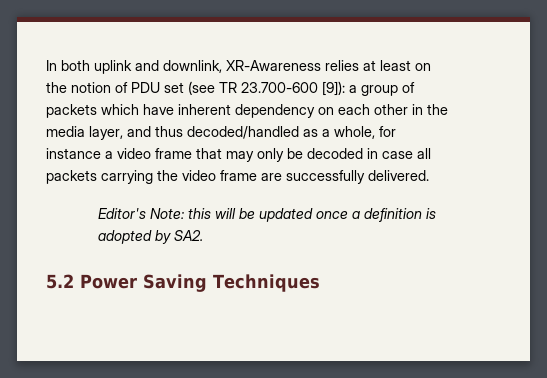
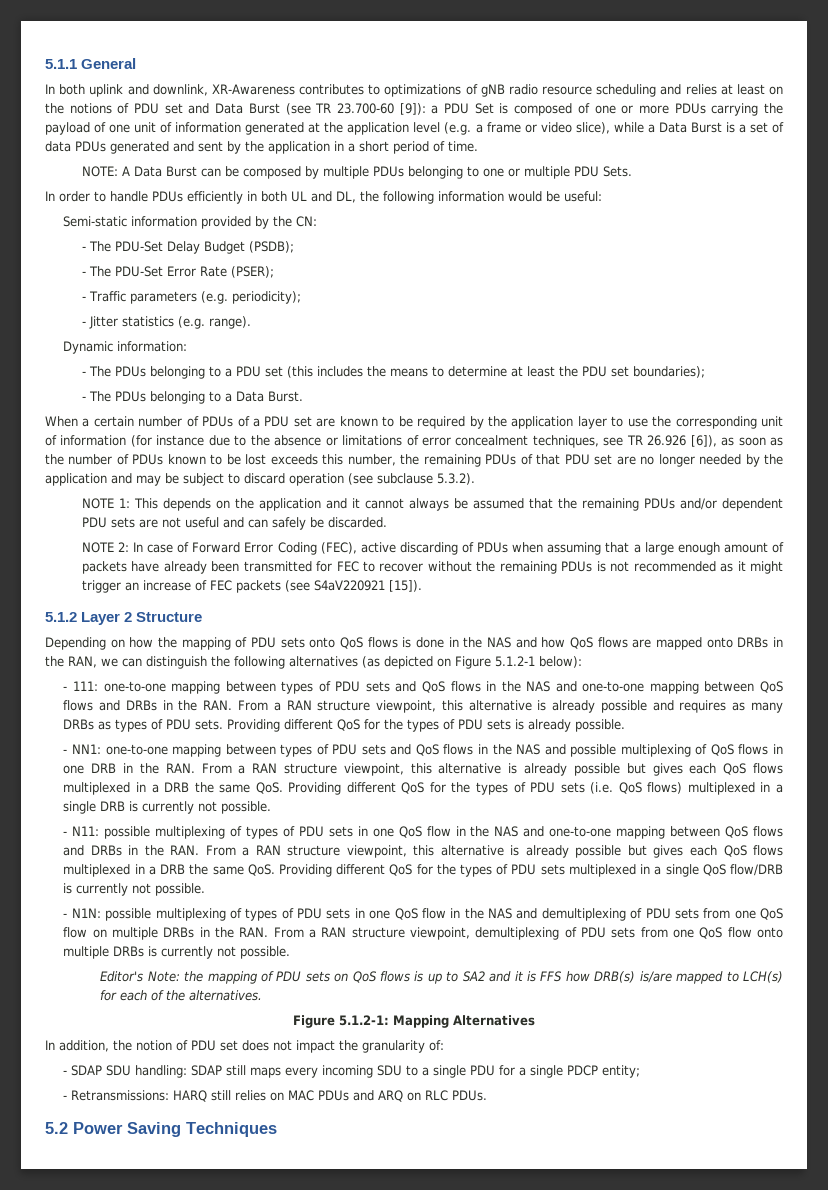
+ 5.1.1 General
- In both uplink and downlink, XR-Awareness relies at least on the notion of PDU set (see TR 23.700-600 [9]): a group of packets which have inherent dependency on each other in the media layer, and thus decoded/handled as a whole, for instance a video frame that may only be decoded in case all packets carrying the video frame are successfully delivered.
- Editor's Note: this will be updated once a definition is adopted by SA2.
+ In both uplink and downlink, XR-Awareness contributes to optimizations of gNB radio resource scheduling and relies at least on the notions of PDU set and Data Burst (see TR 23.700-60 [9]): a PDU Set is composed of one or more PDUs carrying the payload of one unit of information generated at the application level (e.g. a frame or video slice), while a Data Burst is a set of data PDUs generated and sent by the application in a short period of time.
+ NOTE: A Data Burst can be composed by multiple PDUs belonging to one or multiple PDU Sets.
+ In order to handle PDUs efficiently in both UL and DL, the following information would be useful:
+ Semi-static information provided by the CN:
+ - The PDU-Set Delay Budget (PSDB);
+ - The PDU-Set Error Rate (PSER);
+ - Traffic parameters (e.g. periodicity);
+ - Jitter statistics (e.g. range).
+ Dynamic information:
+ - The PDUs belonging to a PDU set (this includes the means to determine at least the PDU set boundaries);
+ - The PDUs belonging to a Data Burst.
+ When a certain number of PDUs of a PDU set are known to be required by the application layer to use the corresponding unit of information (for instance due to the absence or limitations of error concealment techniques, see TR 26.926 [6]), as soon as the number of PDUs known to be lost exceeds this number, the remaining PDUs of that PDU set are no longer needed by the application and may be subject to discard operation (see subclause 5.3.2).
+ NOTE 1: This depends on the application and it cannot always be assumed that the remaining PDUs and/or dependent PDU sets are not useful and can safely be discarded.
+ NOTE 2: In case of Forward Error Coding (FEC), active discarding of PDUs when assuming that a large enough amount of packets have already been transmitted for FEC to recover without the remaining PDUs is not recommended as it might trigger an increase of FEC packets (see S4aV220921 [15]).
+ 5.1.2 Layer 2 Structure
+ Depending on how the mapping of PDU sets onto QoS flows is done in the NAS and how QoS flows are mapped onto DRBs in the RAN, we can distinguish the following alternatives (as depicted on Figure 5.1.2-1 below):
+ - 111: one-to-one mapping between types of PDU sets and QoS flows in the NAS and one-to-one mapping between QoS flows and DRBs in the RAN. From a RAN structure viewpoint, this alternative is already possible and requires as many DRBs as types of PDU sets. Providing different QoS for the types of PDU sets is already possible.
+ - NN1: one-to-one mapping between types of PDU sets and QoS flows in the NAS and possible multiplexing of QoS flows in one DRB in the RAN. From a RAN structure viewpoint, this alternative is already possible but gives each QoS flows multiplexed in a DRB the same QoS. Providing different QoS for the types of PDU sets (i.e. QoS flows) multiplexed in a single DRB is currently not possible.
+ - N11: possible multiplexing of types of PDU sets in one QoS flow in the NAS and one-to-one mapping between QoS flows and DRBs in the RAN. From a RAN structure viewpoint, this alternative is already possible but gives each QoS flows multiplexed in a DRB the same QoS. Providing different QoS for the types of PDU sets multiplexed in a single QoS flow/DRB is currently not possible.
+ - N1N: possible multiplexing of types of PDU sets in one QoS flow in the NAS and demultiplexing of PDU sets from one QoS flow on multiple DRBs in the RAN. From a RAN structure viewpoint, demultiplexing of PDU sets from one QoS flow onto multiple DRBs is currently not possible.
+ Editor's Note: the mapping of PDU sets on QoS flows is up to SA2 and it is FFS how DRB(s) is/are mapped to LCH(s) for each of the alternatives.
+ Figure 5.1.2-1: Mapping Alternatives
+ In addition, the notion of PDU set does not impact the granularity of:
+ - SDAP SDU handling: SDAP still maps every incoming SDU to a single PDU for a single PDCP entity;
+ - Retransmissions: HARQ still relies on MAC PDUs and ARQ on RLC PDUs.

